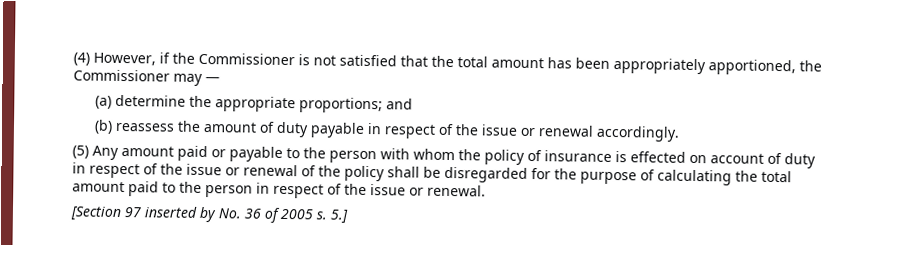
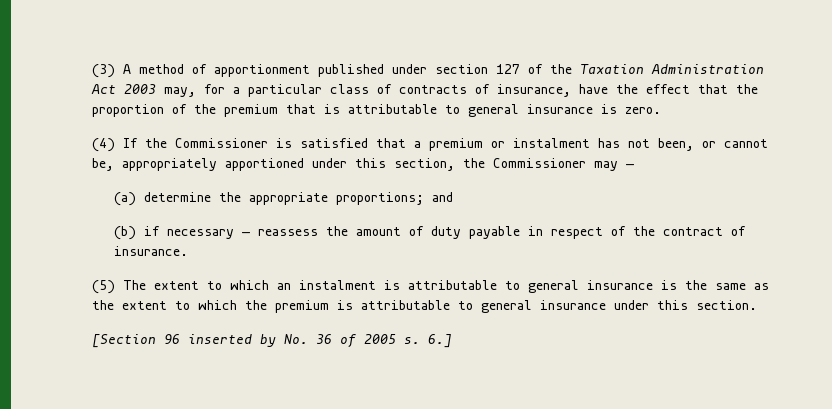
- (4) However, if the Commissioner is not satisfied that the total amount has been appropriately apportioned, the Commissioner may —
+ (3) A method of apportionment published under section 127 of the Taxation Administration Act 2003 may, for a particular class of contracts of insurance, have the effect that the proportion of the premium that is attributable to general insurance is zero.
+ (4) If the Commissioner is satisfied that a premium or instalment has not been, or cannot be, appropriately apportioned under this section, the Commissioner may —
- (b) reassess the amount of duty payable in respect of the issue or renewal accordingly.
- (5) Any amount paid or payable to the person with whom the policy of insurance is effected on account of duty in respect of the issue or renewal of the policy shall be disregarded for the purpose of calculating the total amount paid to the person in respect of the issue or renewal.
+ (b) if necessary — reassess the amount of duty payable in respect of the contract of insurance.
+ (5) The extent to which an instalment is attributable to general insurance is the same as the extent to which the premium is attributable to general insurance under this section.
- [Section 97 inserted by No. 36 of 2005 s.
+ [Section 96 inserted by No. 36 of 2005 s.
- 5.]
+ 6.]

